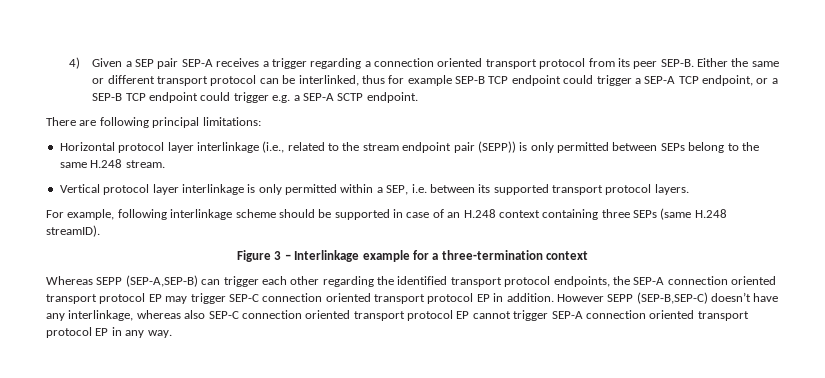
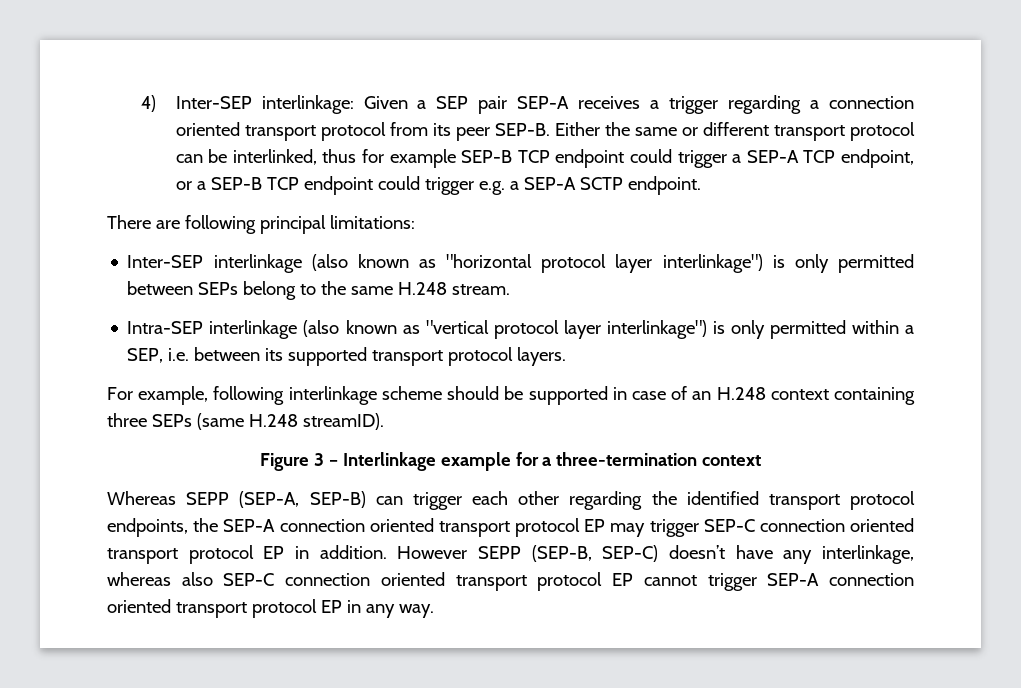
- 4) Given a SEP pair SEP-A receives a trigger regarding a connection oriented transport protocol from its peer SEP-B.
+ 4) Inter-SEP interlinkage: Given a SEP pair SEP-A receives a trigger regarding a connection oriented transport protocol from its peer SEP-B.
- Horizontal protocol layer interlinkage (i.e., related to the stream endpoint pair (SEPP)) is only permitted between SEPs belong to the same H.248 stream.
+ Inter-SEP interlinkage (also known as "horizontal protocol layer interlinkage") is only permitted between SEPs belong to the same H.248 stream.
- Vertical protocol layer interlinkage is only permitted within a SEP, i.e. between its supported transport protocol layers.
+ Intra-SEP interlinkage (also known as "vertical protocol layer interlinkage") is only permitted within a SEP, i.e. between its supported transport protocol layers.
- Whereas SEPP (SEP-A,SEP-B) can trigger each other regarding the identified transport protocol endpoints, the SEP-A connection oriented transport protocol EP may trigger SEP-C connection oriented transport protocol EP in addition.
+ Whereas SEPP (SEP-A, SEP-B) can trigger each other regarding the identified transport protocol endpoints, the SEP-A connection oriented transport protocol EP may trigger SEP-C connection oriented transport protocol EP in addition.
- However SEPP (SEP-B,SEP-C) doesn’t have any interlinkage, whereas also SEP-C connection oriented transport protocol EP cannot trigger SEP-A connection oriented transport protocol EP in any way.
+ However SEPP (SEP-B, SEP-C) doesn’t have any interlinkage, whereas also SEP-C connection oriented transport protocol EP cannot trigger SEP-A connection oriented transport protocol EP in any way.

